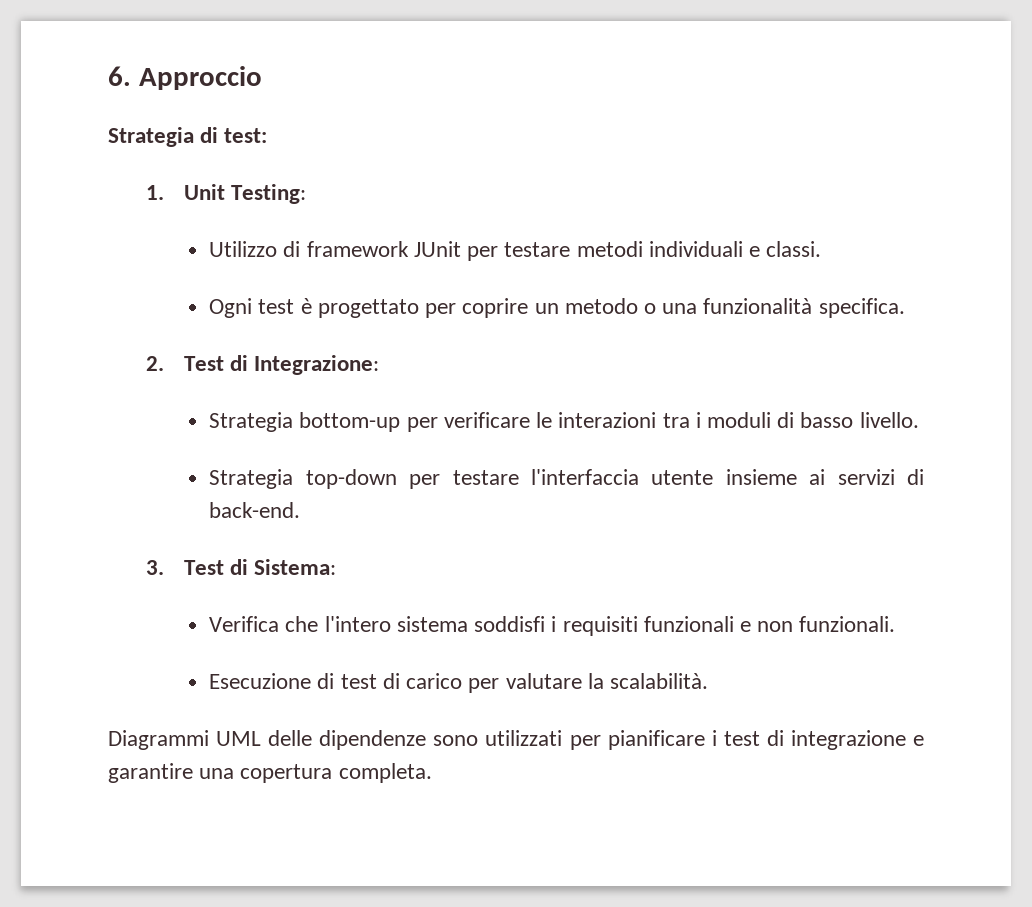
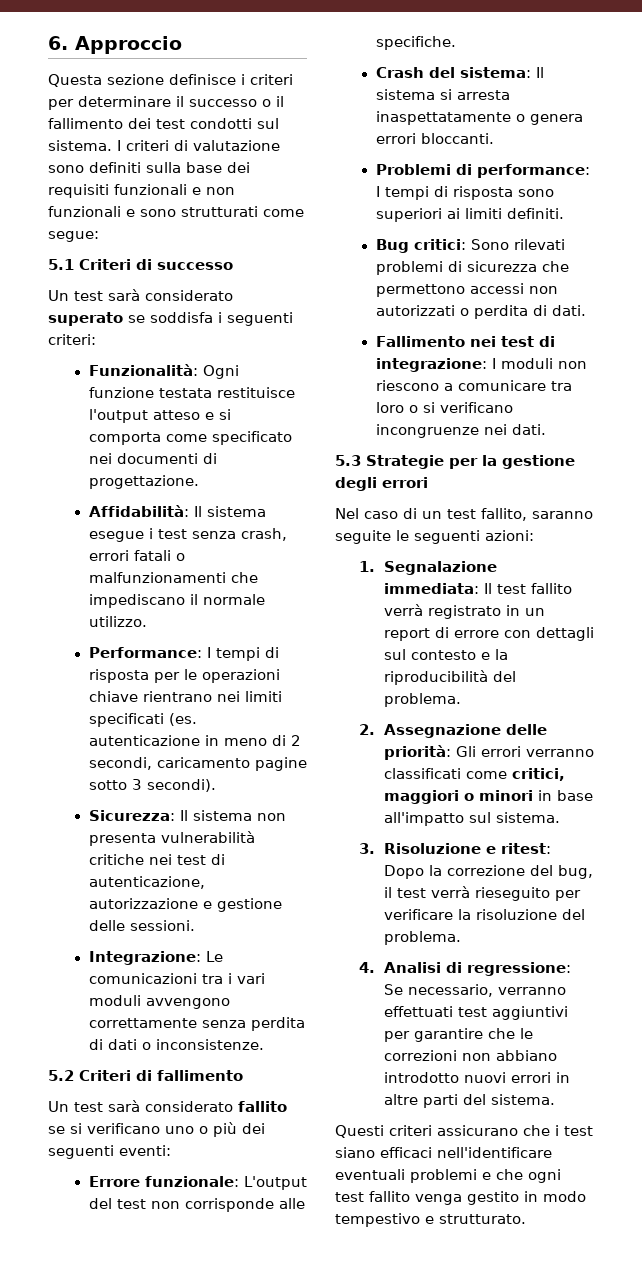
- Strategia di test:
- 1. Unit Testing:
- Utilizzo di framework JUnit per testare metodi individuali e classi.
- Ogni test è progettato per coprire un metodo o una funzionalità specifica.
- 2. Test di Integrazione:
- Strategia bottom-up per verificare le interazioni tra i moduli di basso livello.
- Strategia top-down per testare l'interfaccia utente insieme ai servizi di back-end.
- 3. Test di Sistema:
- Verifica che l'intero sistema soddisfi i requisiti funzionali e non funzionali.
- Esecuzione di test di carico per valutare la scalabilità.
- Diagrammi UML delle dipendenze sono utilizzati per pianificare i test di integrazione e garantire una copertura completa.
+ Questa sezione definisce i criteri per determinare il successo o il fallimento dei test condotti sul sistema. I criteri di valutazione sono definiti sulla base dei requisiti funzionali e non funzionali e sono strutturati come segue:
+ 5.1 Criteri di successo
+ Un test sarà considerato superato se soddisfa i seguenti criteri:
+ Funzionalità: Ogni funzione testata restituisce l'output atteso e si comporta come specificato nei documenti di progettazione.
+ Affidabilità: Il sistema esegue i test senza crash, errori fatali o malfunzionamenti che impediscano il normale utilizzo.
+ Performance: I tempi di risposta per le operazioni chiave rientrano nei limiti specificati (es. autenticazione in meno di 2 secondi, caricamento pagine sotto 3 secondi).
+ Sicurezza: Il sistema non presenta vulnerabilità critiche nei test di autenticazione, autorizzazione e gestione delle sessioni.
+ Integrazione: Le comunicazioni tra i vari moduli avvengono correttamente senza perdita di dati o inconsistenze.
+ 5.2 Criteri di fallimento
+ Un test sarà considerato fallito se si verificano uno o più dei seguenti eventi:
+ Errore funzionale: L'output del test non corrisponde alle specifiche.
+ Crash del sistema: Il sistema si arresta inaspettatamente o genera errori bloccanti.
+ Problemi di performance: I tempi di risposta sono superiori ai limiti definiti.
+ Bug critici: Sono rilevati problemi di sicurezza che permettono accessi non autorizzati o perdita di dati.
+ Fallimento nei test di integrazione: I moduli non riescono a comunicare tra loro o si verificano incongruenze nei dati.
+ 5.3 Strategie per la gestione degli errori
+ Nel caso di un test fallito, saranno seguite le seguenti azioni:
+ 1. Segnalazione immediata: Il test fallito verrà registrato in un report di errore con dettagli sul contesto e la riproducibilità del problema.
+ 2. Assegnazione delle priorità: Gli errori verranno classificati come critici, maggiori o minori in base all'impatto sul sistema.
+ 3. Risoluzione e ritest: Dopo la correzione del bug, il test verrà rieseguito per verificare la risoluzione del problema.
+ 4. Analisi di regressione: Se necessario, verranno effettuati test aggiuntivi per garantire che le correzioni non abbiano introdotto nuovi errori in altre parti del sistema.
+ Questi criteri assicurano che i test siano efficaci nell'identificare eventuali problemi e che ogni test fallito venga gestito in modo tempestivo e strutturato.

